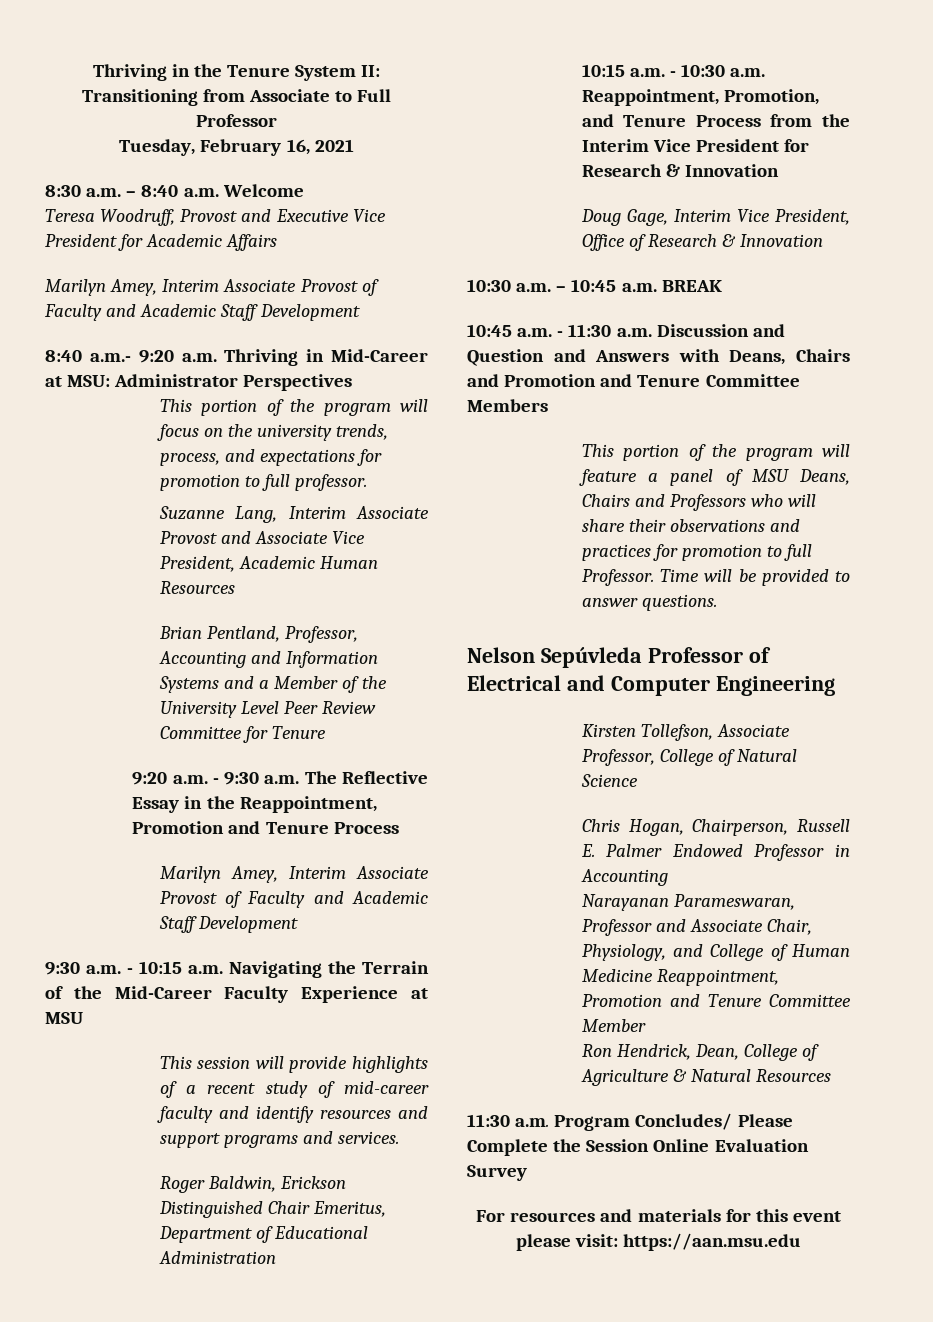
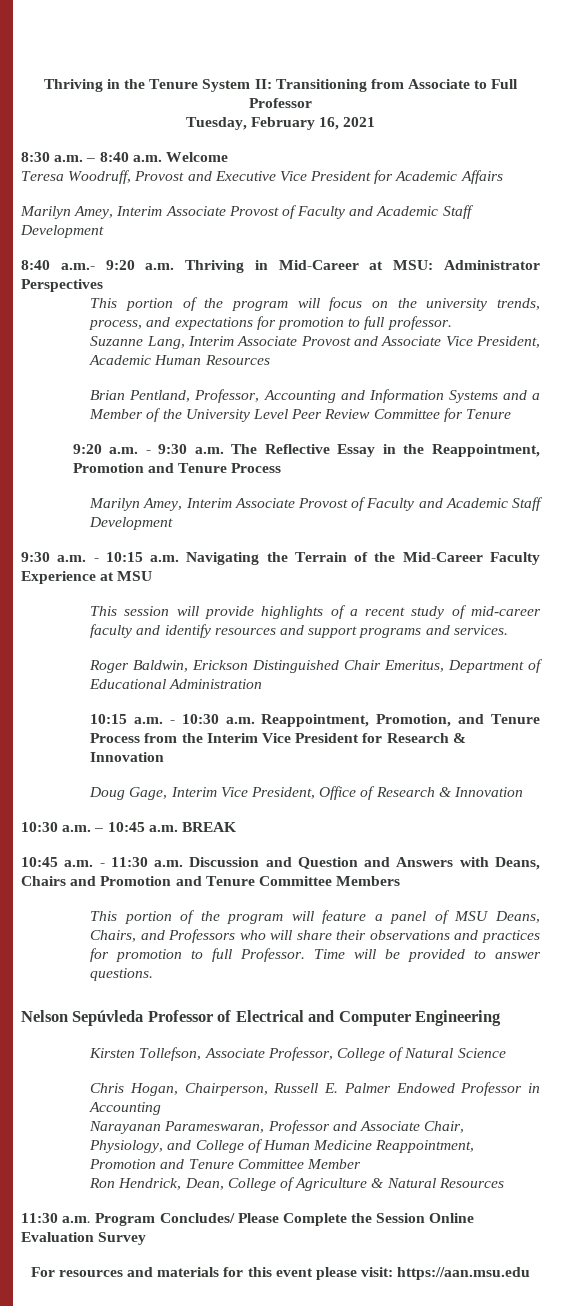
- This portion of the program will feature a panel of MSU Deans, Chairs and Professors who will share their observations and practices for promotion to full Professor.
+ This portion of the program will feature a panel of MSU Deans, Chairs, and Professors who will share their observations and practices for promotion to full Professor.

